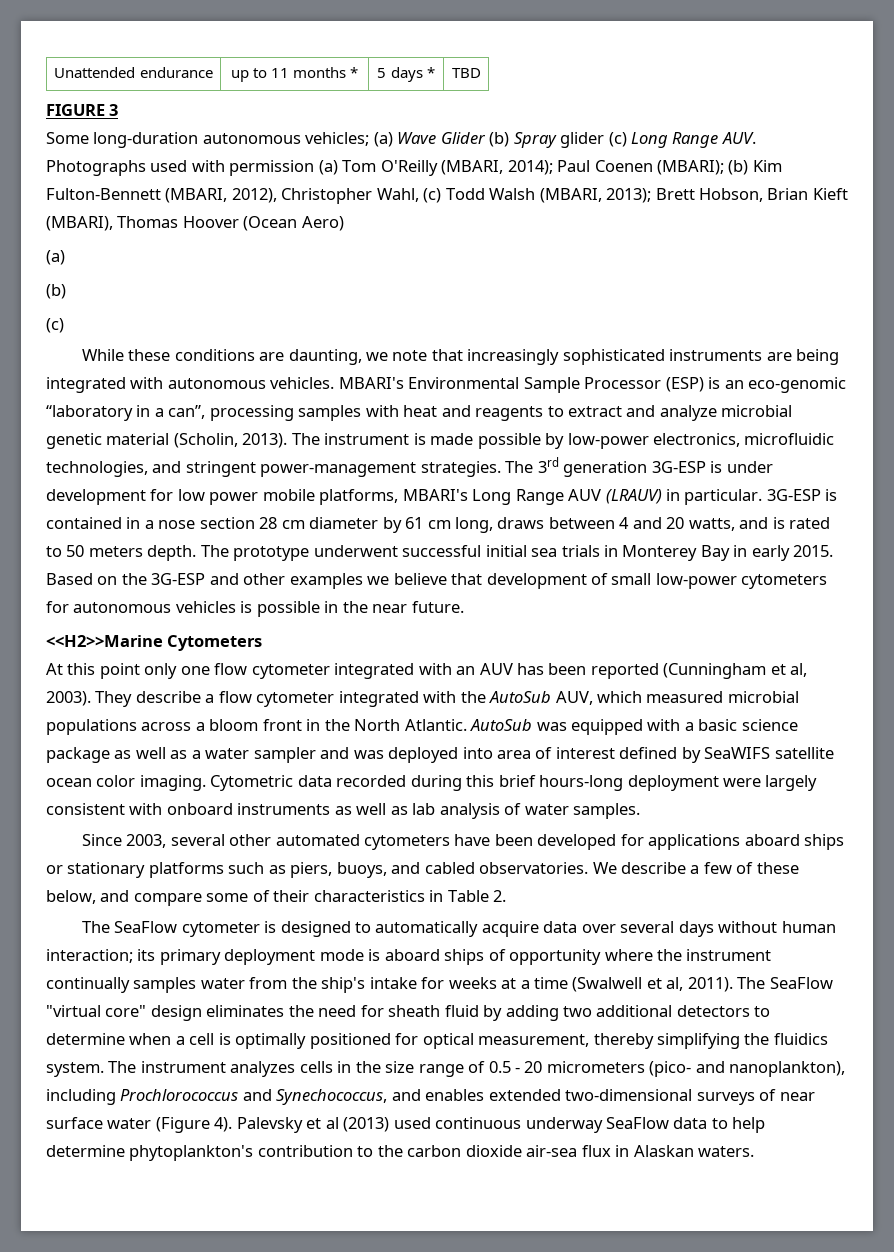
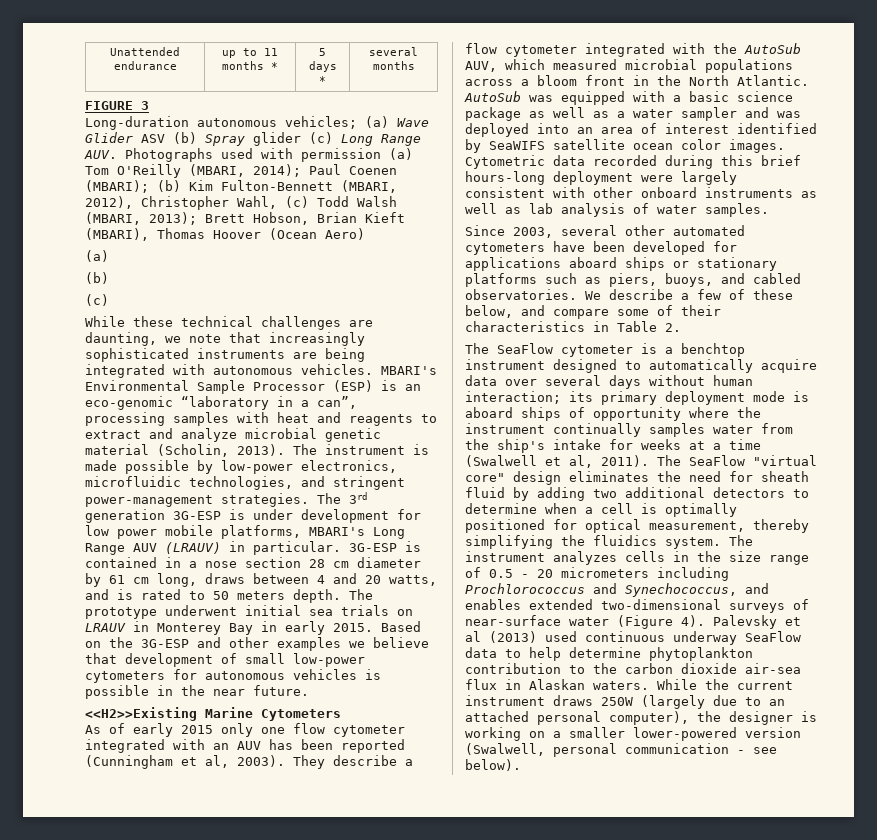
- Unattended endurance | up to 11 months * | 5 days * | TBD
+ Unattended endurance | up to 11 months * | 5 days * | several months
- Some long-duration autonomous vehicles; (a) Wave Glider (b) Spray glider (c) Long Range AUV. Photographs used with permission (a) Tom O'Reilly (MBARI, 2014); Paul Coenen (MBARI); (b) Kim Fulton-Bennett (MBARI, 2012), Christopher Wahl, (c) Todd Walsh (MBARI, 2013); Brett Hobson, Brian Kieft (MBARI), Thomas Hoover (Ocean Aero)
+ Long-duration autonomous vehicles; (a) Wave Glider ASV (b) Spray glider (c) Long Range AUV. Photographs used with permission (a) Tom O'Reilly (MBARI, 2014); Paul Coenen (MBARI); (b) Kim Fulton-Bennett (MBARI, 2012), Christopher Wahl, (c) Todd Walsh (MBARI, 2013); Brett Hobson, Brian Kieft (MBARI), Thomas Hoover (Ocean Aero)
- While these conditions are daunting, we note that increasingly sophisticated instruments are being integrated with autonomous vehicles.
+ While these technical challenges are daunting, we note that increasingly sophisticated instruments are being integrated with autonomous vehicles.
- The prototype underwent successful initial sea trials in Monterey Bay in early 2015.
+ The prototype underwent initial sea trials on LRAUV in Monterey Bay in early 2015.
- <<H2>>Marine Cytometers
+ <<H2>>Existing Marine Cytometers
- At this point only one flow cytometer integrated with an AUV has been reported (Cunningham et al, 2003).
+ As of early 2015 only one flow cytometer integrated with an AUV has been reported (Cunningham et al, 2003).
- AutoSub was equipped with a basic science package as well as a water sampler and was deployed into area of interest defined by SeaWIFS satellite ocean color imaging.
+ AutoSub was equipped with a basic science package as well as a water sampler and was deployed into an area of interest identified by SeaWIFS satellite ocean color images.
- Cytometric data recorded during this brief hours-long deployment were largely consistent with onboard instruments as well as lab analysis of water samples.
+ Cytometric data recorded during this brief hours-long deployment were largely consistent with other onboard instruments as well as lab analysis of water samples.
- The SeaFlow cytometer is designed to automatically acquire data over several days without human interaction; its primary deployment mode is aboard ships of opportunity where the instrument continually samples water from the ship's intake for weeks at a time (Swalwell et al, 2011).
+ The SeaFlow cytometer is a benchtop instrument designed to automatically acquire data over several days without human interaction; its primary deployment mode is aboard ships of opportunity where the instrument continually samples water from the ship's intake for weeks at a time (Swalwell et al, 2011).
- The instrument analyzes cells in the size range of 0.5 - 20 micrometers (pico- and nanoplankton), including Prochlorococcus and Synechococcus, and enables extended two-dimensional surveys of near surface water (Figure 4).
+ The instrument analyzes cells in the size range of 0.5 - 20 micrometers including Prochlorococcus and Synechococcus, and enables extended two-dimensional surveys of near-surface water (Figure 4).
- Palevsky et al (2013) used continuous underway SeaFlow data to help determine phytoplankton's contribution to the carbon dioxide air-sea flux in Alaskan waters.
+ Palevsky et al (2013) used continuous underway SeaFlow data to help determine phytoplankton contribution to the carbon dioxide air-sea flux in Alaskan waters.
+ While the current instrument draws 250W (largely due to an attached personal computer), the designer is working on a smaller lower-powered version (Swalwell, personal communication - see below).

